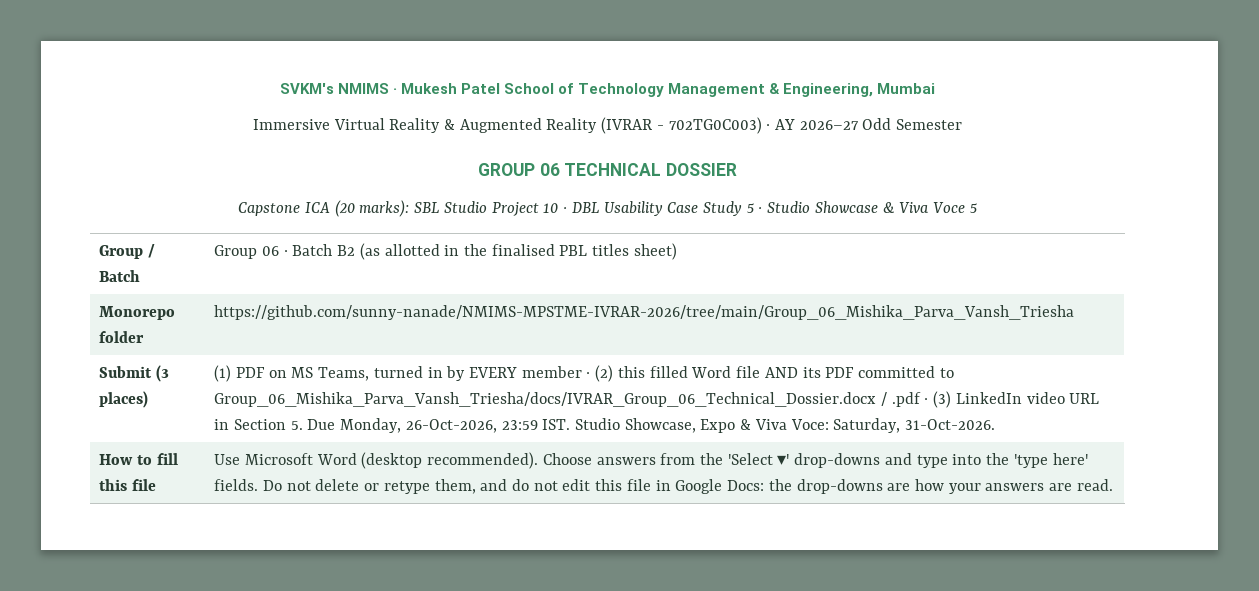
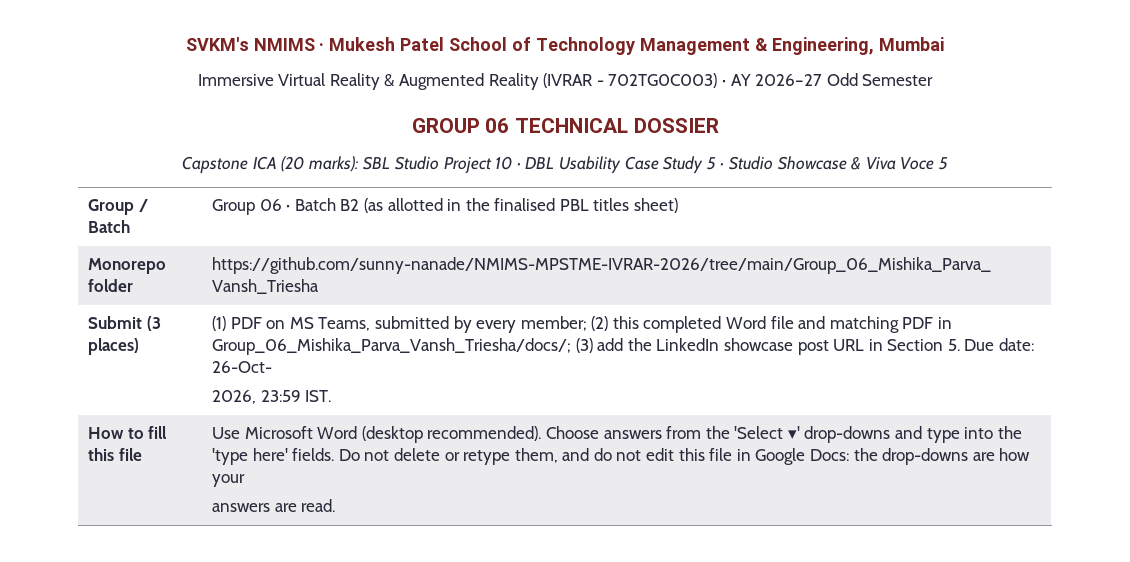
- (1) PDF on MS Teams, turned in by EVERY member · (2) this filled Word file AND its PDF committed to Group_06_Mishika_Parva_Vansh_Triesha/docs/IVRAR_Group_06_Technical_Dossier.docx / .pdf · (3) LinkedIn video URL in Section 5. Due Monday, 26-Oct-2026, 23:59 IST. Studio Showcase, Expo & Viva Voce: Saturday, 31-Oct-2026.
+ (1) PDF on MS Teams, submitted by every member; (2) this completed Word file and matching PDF in Group_06_Mishika_Parva_Vansh_Triesha/docs/; (3) add the LinkedIn showcase post URL in Section 5. Due date: 26-Oct-
+ 2026, 23:59 IST.
- Do not delete or retype them, and do not edit this file in Google Docs: the drop-downs are how your answers are read.
+ Do not delete or retype them, and do not edit this file in Google Docs: the drop-downs are how your
+ answers are read.

